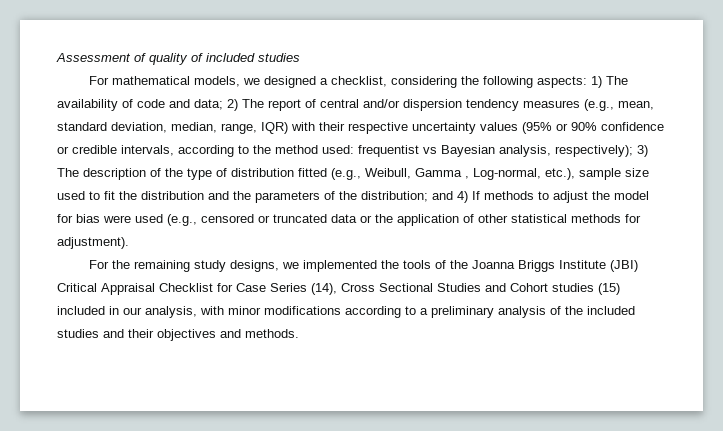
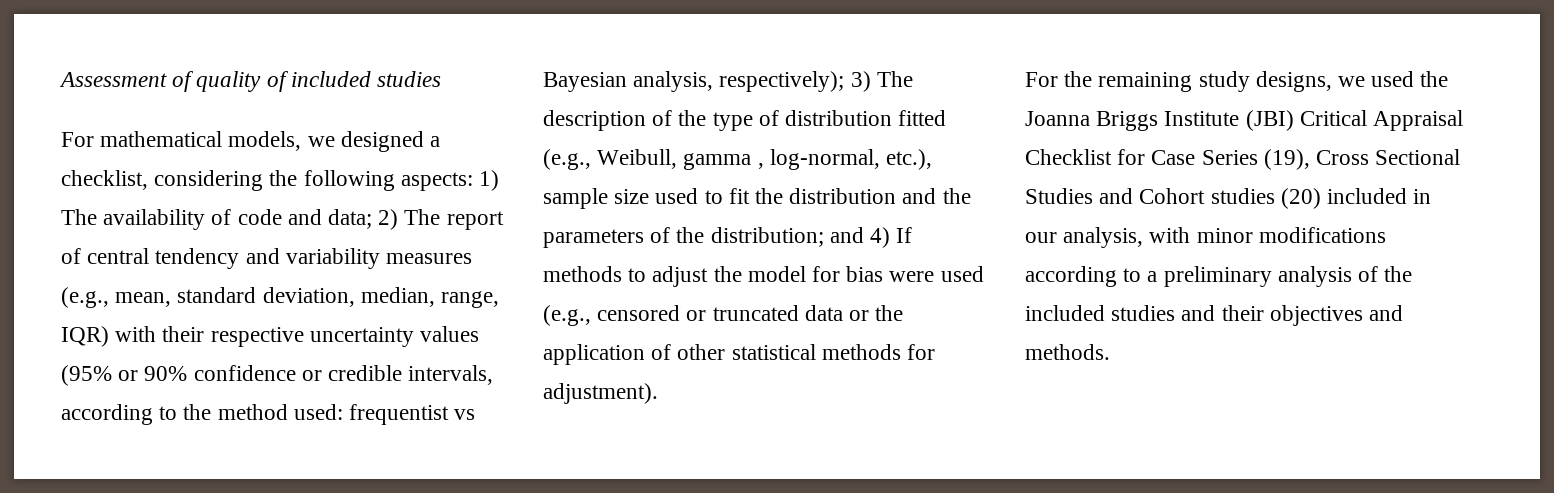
- 2) The report of central and/or dispersion tendency measures (e.g., mean, standard deviation, median, range, IQR) with their respective uncertainty values (95% or 90% confidence or credible intervals, according to the method used:
+ 2) The report of central tendency and variability measures (e.g., mean, standard deviation, median, range, IQR) with their respective uncertainty values (95% or 90% confidence or credible intervals, according to the method used:
- 3) The description of the type of distribution fitted (e.g., Weibull, Gamma , Log-normal, etc.), sample size used to fit the distribution and the parameters of the distribution;
+ 3) The description of the type of distribution fitted (e.g., Weibull, gamma , log-normal, etc.), sample size used to fit the distribution and the parameters of the distribution;
- For the remaining study designs, we implemented the tools of the Joanna Briggs Institute (JBI) Critical Appraisal Checklist for Case Series (14), Cross Sectional Studies and Cohort studies (15) included in our analysis, with minor modifications according to a preliminary analysis of the included studies and their objectives and methods.
+ For the remaining study designs, we used the Joanna Briggs Institute (JBI) Critical Appraisal Checklist for Case Series (19), Cross Sectional Studies and Cohort studies (20) included in our analysis, with minor modifications according to a preliminary analysis of the included studies and their objectives and methods.

